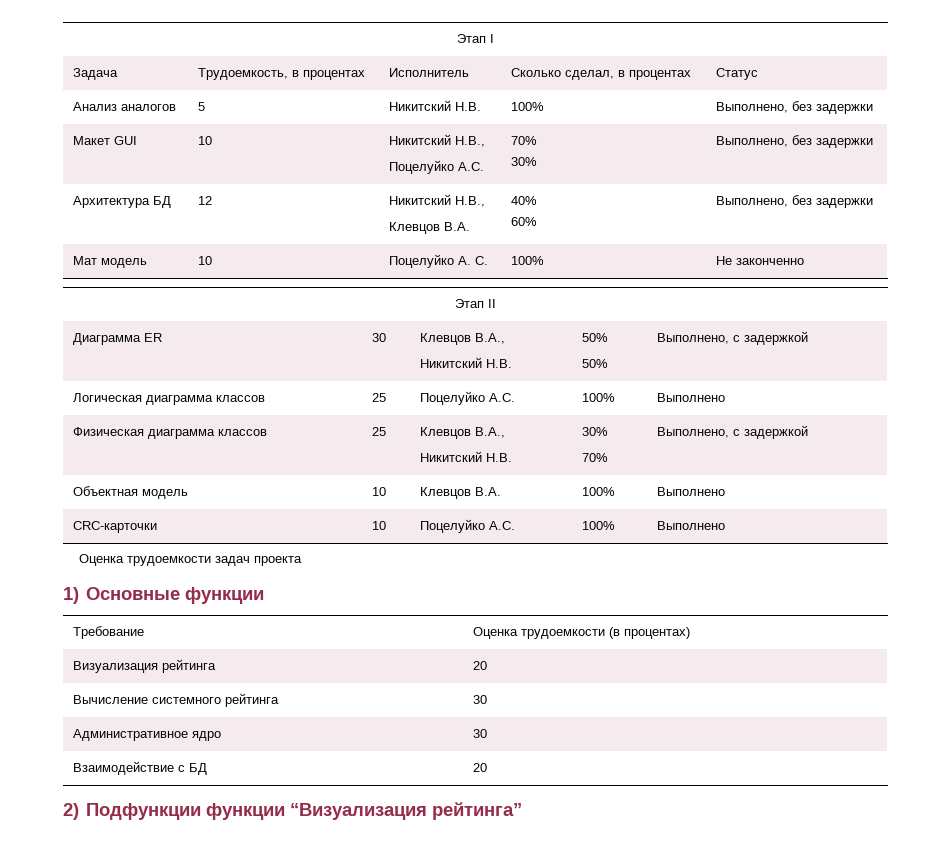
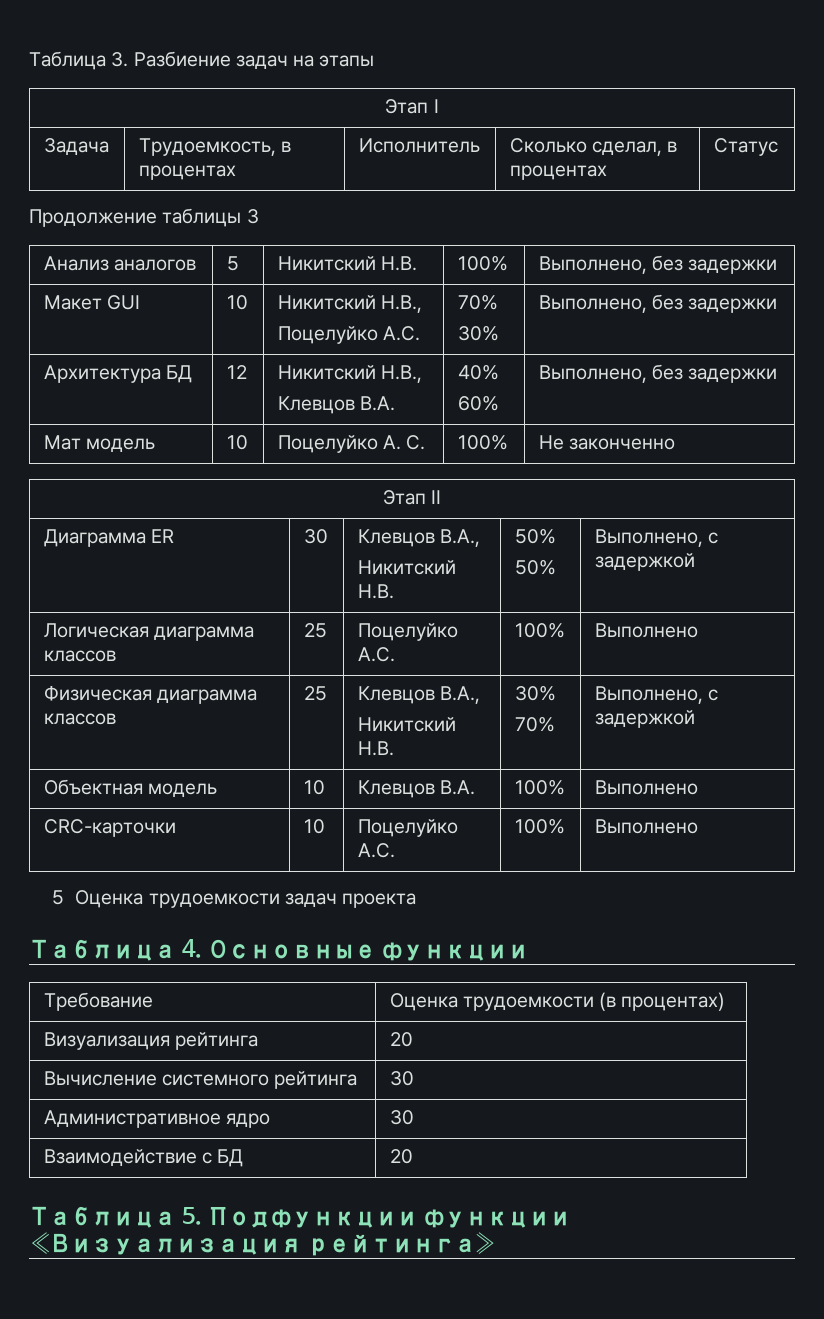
+ Таблица 3. Разбиение задач на этапы
+ Продолжение таблицы 3
- Оценка трудоемкости задач проекта
+ 5 Оценка трудоемкости задач проекта
- 1) Основные функции
+ Таблица 4. Основные функции
- 2) Подфункции функции “Визуализация рейтинга”
+ Таблица 5. Подфункции функции «Визуализация рейтинга»

